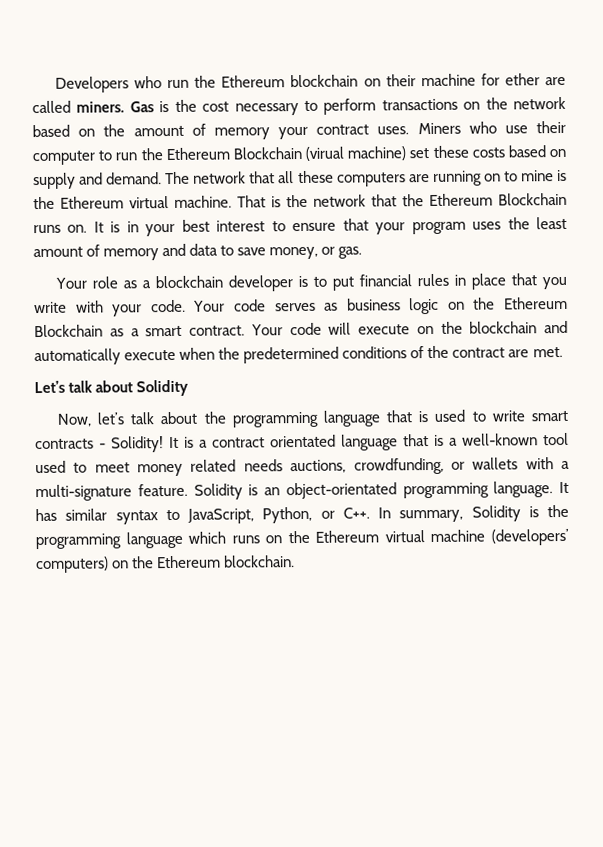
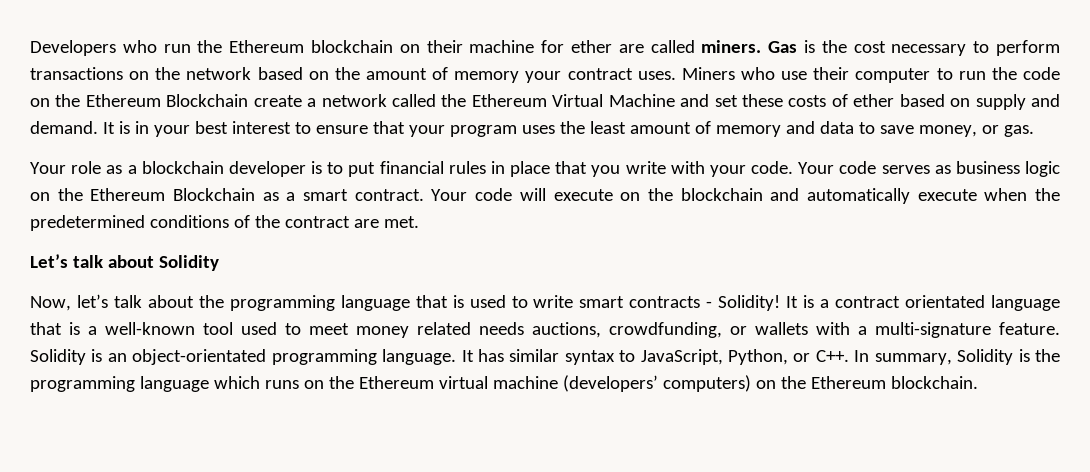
- Miners who use their computer to run the Ethereum Blockchain (virual machine) set these costs based on supply and demand.
+ Miners who use their computer to run the code on the Ethereum Blockchain create a network called the Ethereum Virtual Machine and set these costs of ether based on supply and demand.
- The network that all these computers are running on to mine is the Ethereum virtual machine. That is the network that the Ethereum Blockchain runs on.

